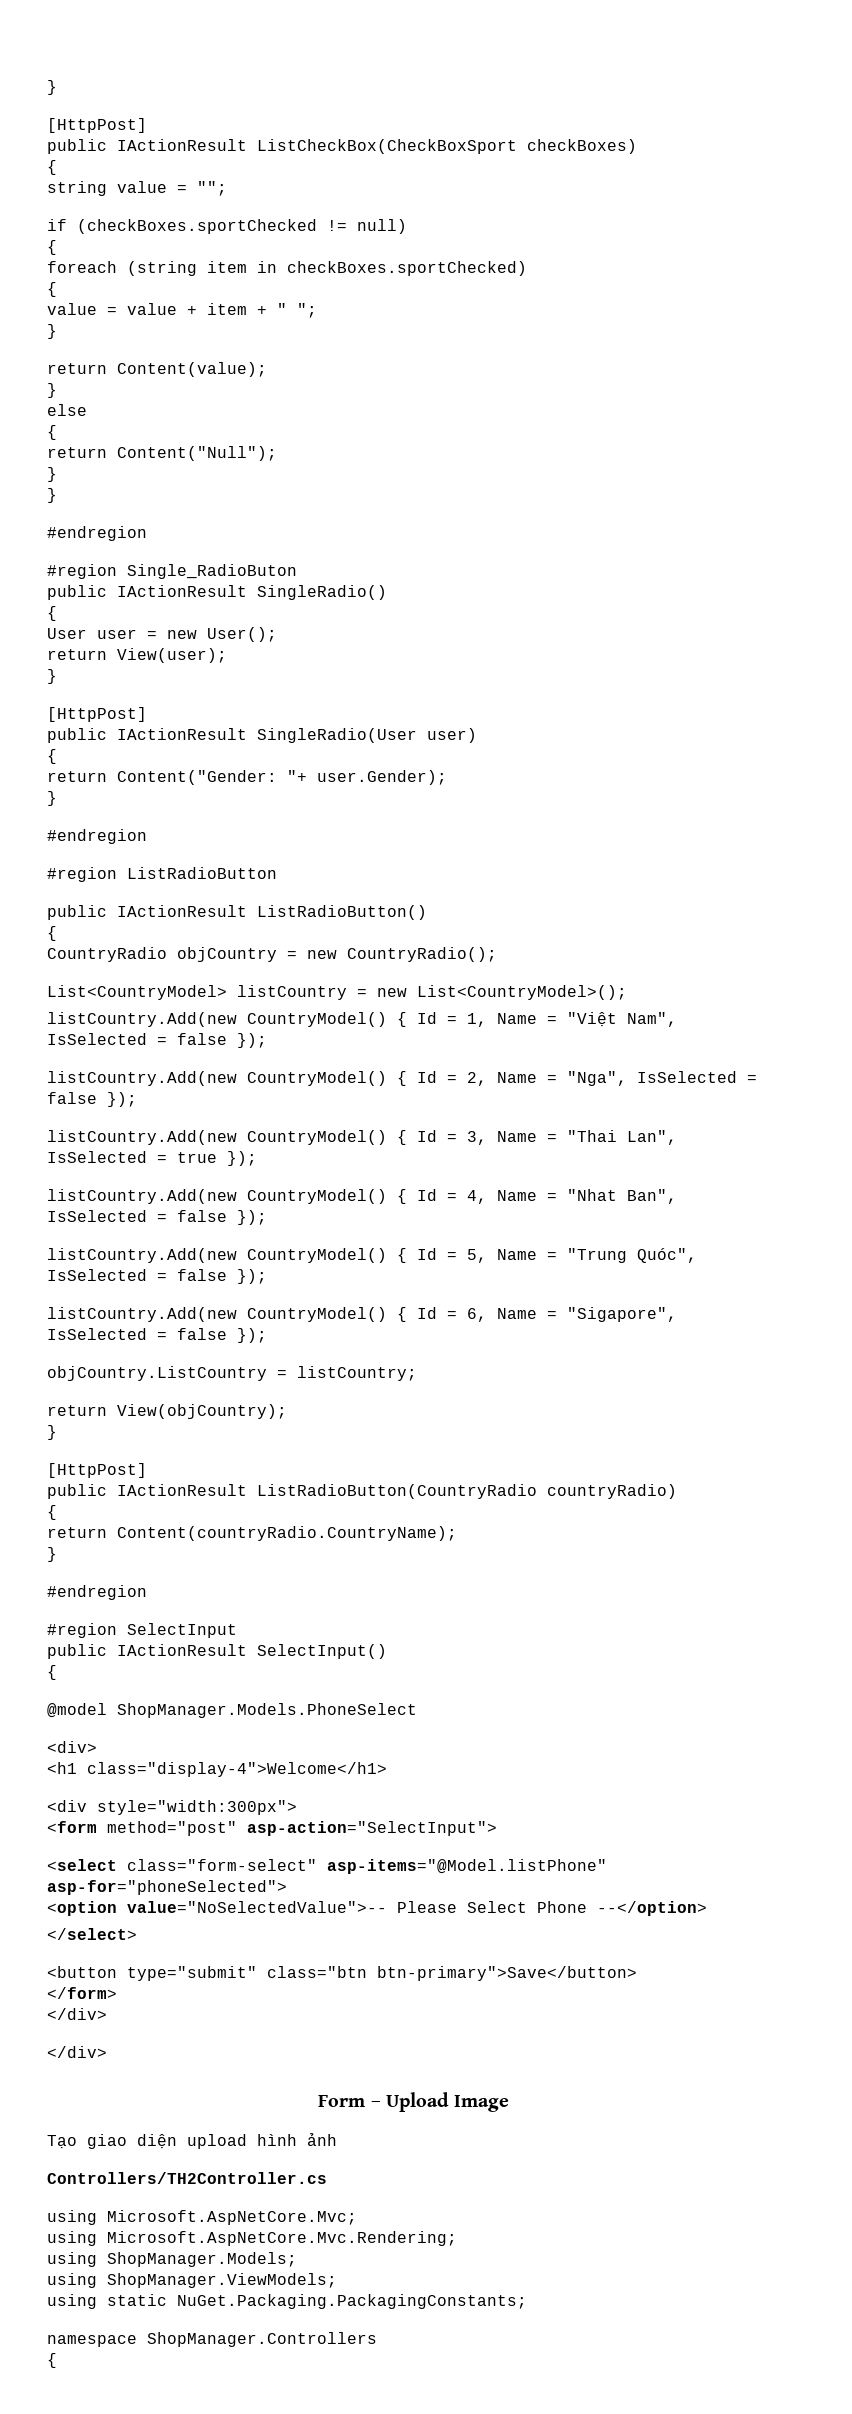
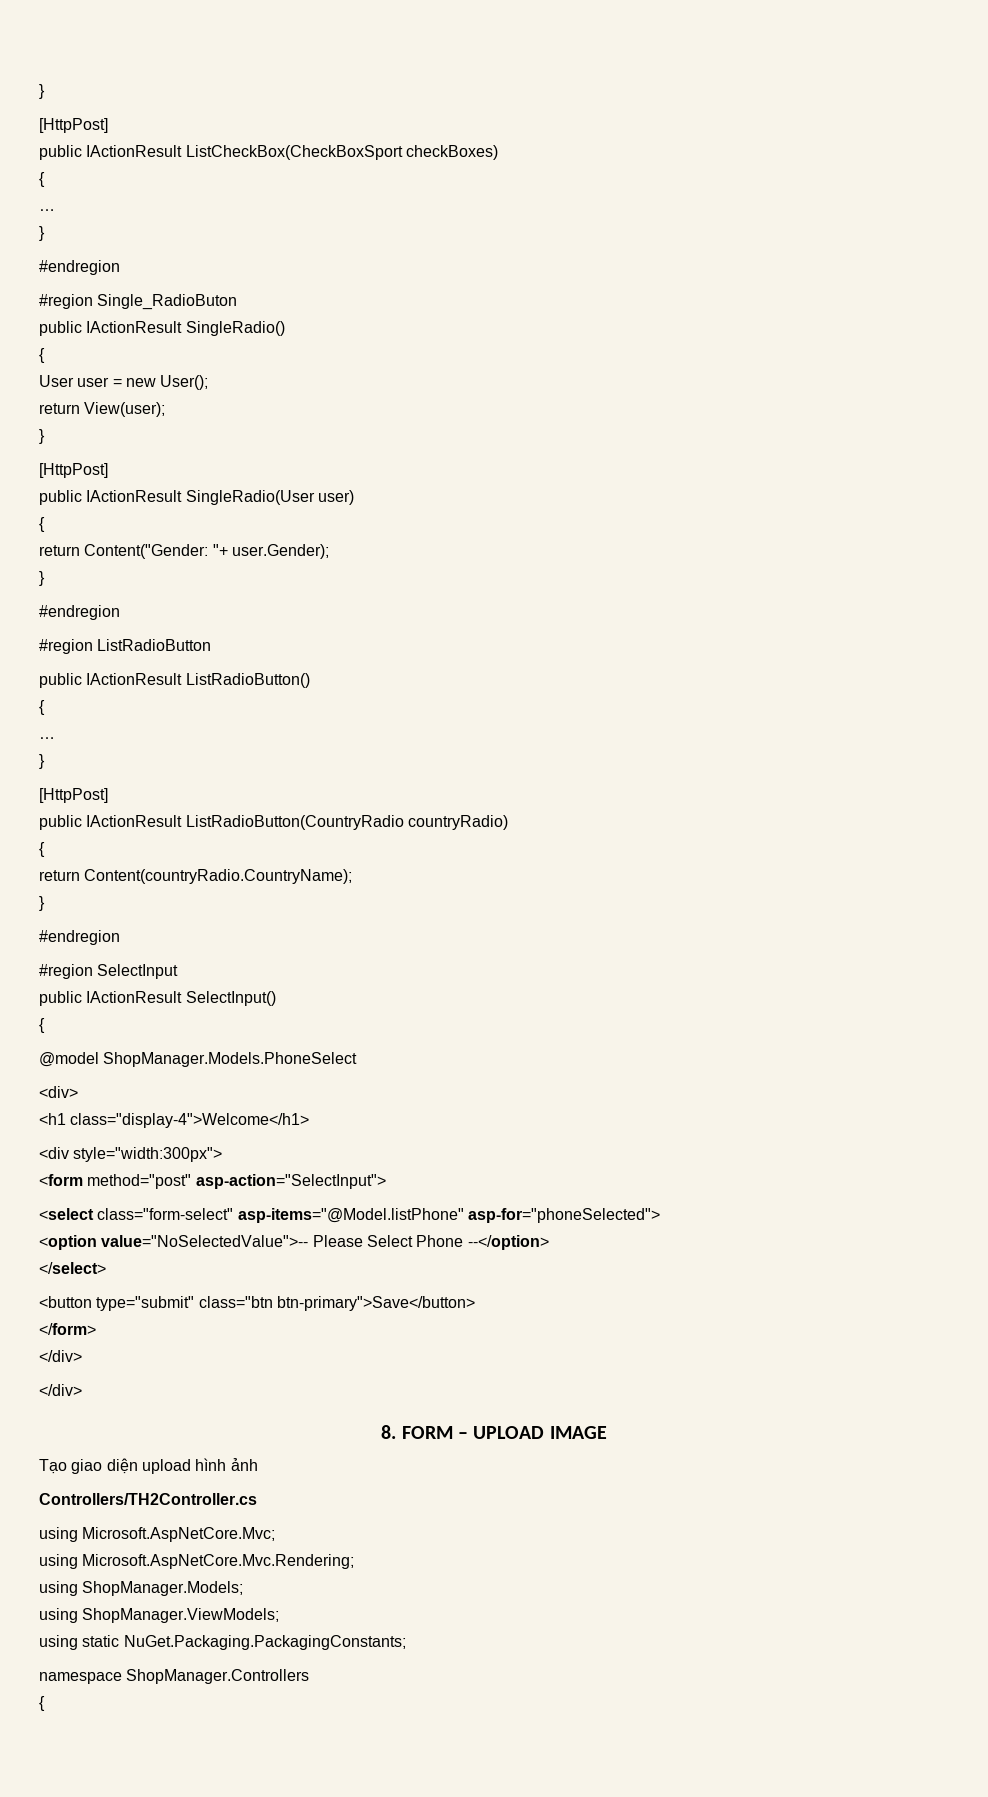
  public IActionResult ListCheckBox(CheckBoxSport checkBoxes)
  {
- string value = "";
- if (checkBoxes.sportChecked != null)
- {
- foreach (string item in checkBoxes.sportChecked)
- {
- value = value + item + " ";
- }
- return Content(value);
- }
- else
- {
- return Content("Null");
- }
+ …
  public IActionResult ListRadioButton()
  {
- CountryRadio objCountry = new CountryRadio();
- List<CountryModel> listCountry = new List<CountryModel>();
- listCountry.Add(new CountryModel() { Id = 1, Name = "Việt Nam", IsSelected = false });
- listCountry.Add(new CountryModel() { Id = 2, Name = "Nga", IsSelected = false });
- listCountry.Add(new CountryModel() { Id = 3, Name = "Thai Lan", IsSelected = true });
- listCountry.Add(new CountryModel() { Id = 4, Name = "Nhat Ban", IsSelected = false });
- listCountry.Add(new CountryModel() { Id = 5, Name = "Trung Quóc", IsSelected = false });
- listCountry.Add(new CountryModel() { Id = 6, Name = "Sigapore", IsSelected = false });
- objCountry.ListCountry = listCountry;
- return View(objCountry);
+ …
- Form – Upload Image
+ 8. FORM – UPLOAD IMAGE

